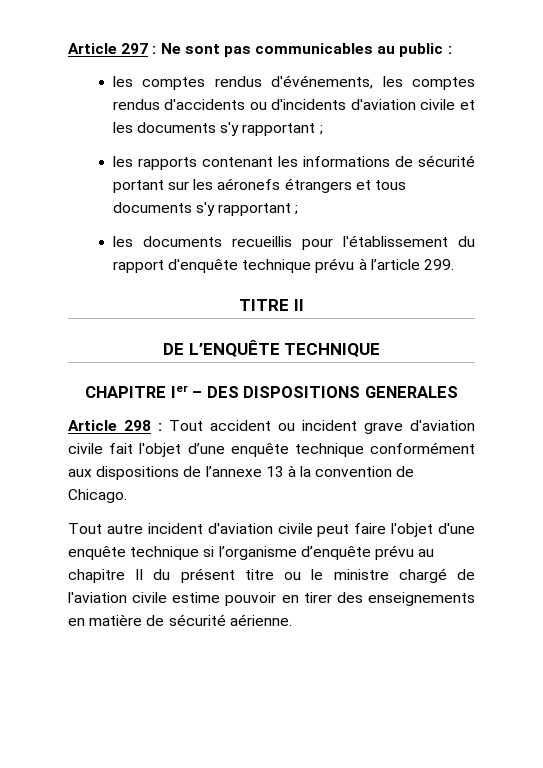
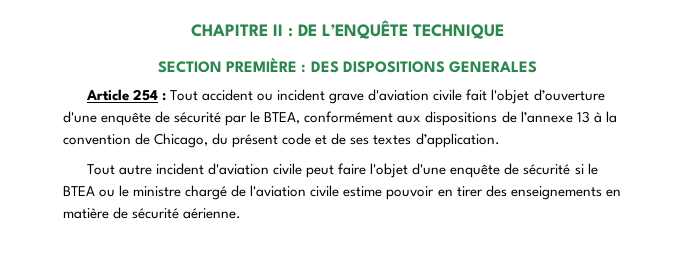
- Article 297 : Ne sont pas communicables au public :
- les comptes rendus d'événements, les comptes rendus d'accidents ou d'incidents d'aviation civile et les documents s'y rapportant ;
- les rapports contenant les informations de sécurité portant sur les aéronefs étrangers et tous documents s'y rapportant ;
- les documents recueillis pour l'établissement du rapport d'enquête technique prévu à l’article 299.
- TITRE II
- DE L’ENQUÊTE TECHNIQUE
+ CHAPITRE II : DE L’ENQUÊTE TECHNIQUE
- CHAPITRE Ier – DES DISPOSITIONS GENERALES
+ SECTION PREMIÈRE : DES DISPOSITIONS GENERALES
- Article 298 : Tout accident ou incident grave d'aviation civile fait l'objet d’une enquête technique conformément aux dispositions de l’annexe 13 à la convention de Chicago.
+ Article 254 : Tout accident ou incident grave d'aviation civile fait l'objet d’ouverture d'une enquête de sécurité par le BTEA, conformément aux dispositions de l’annexe 13 à la convention de Chicago, du présent code et de ses textes d’application.
- Tout autre incident d'aviation civile peut faire l'objet d'une enquête technique si l’organisme d’enquête prévu au chapitre II du présent titre ou le ministre chargé de l'aviation civile estime pouvoir en tirer des enseignements en matière de sécurité aérienne.
+ Tout autre incident d'aviation civile peut faire l'objet d'une enquête de sécurité si le BTEA ou le ministre chargé de l'aviation civile estime pouvoir en tirer des enseignements en matière de sécurité aérienne.

